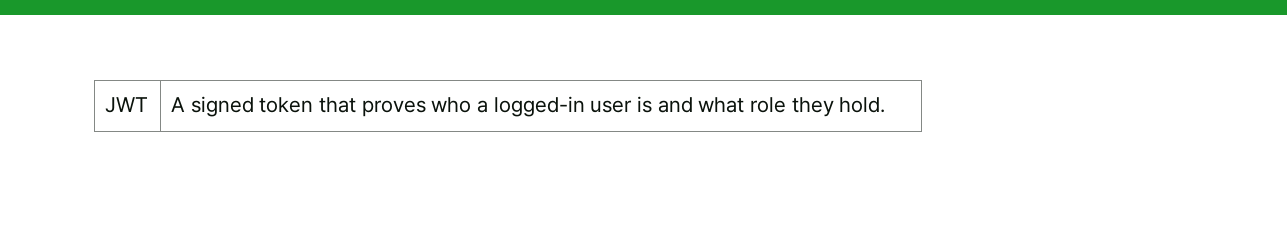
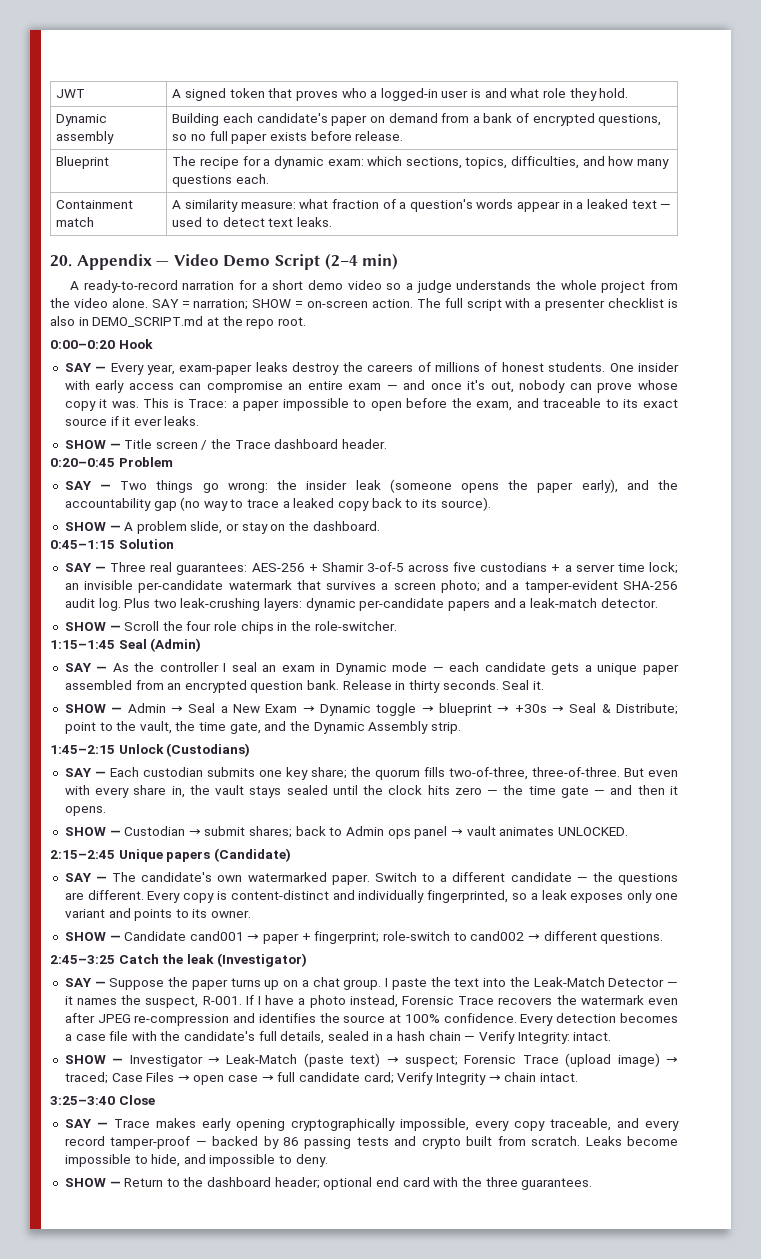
+ Dynamic assembly | Building each candidate's paper on demand from a bank of encrypted questions, so no full paper exists before release.
+ Blueprint | The recipe for a dynamic exam: which sections, topics, difficulties, and how many questions each.
+ Containment match | A similarity measure: what fraction of a question's words appear in a leaked text — used to detect text leaks.
+ 20. Appendix — Video Demo Script (2–4 min)
+ A ready-to-record narration for a short demo video so a judge understands the whole project from the video alone. SAY = narration; SHOW = on-screen action. The full script with a presenter checklist is also in DEMO_SCRIPT.md at the repo root.
+ 0:00–0:20 Hook
+ SAY — Every year, exam-paper leaks destroy the careers of millions of honest students. One insider with early access can compromise an entire exam — and once it's out, nobody can prove whose copy it was. This is Trace: a paper impossible to open before the exam, and traceable to its exact source if it ever leaks.
+ SHOW — Title screen / the Trace dashboard header.
+ 0:20–0:45 Problem
+ SAY — Two things go wrong: the insider leak (someone opens the paper early), and the accountability gap (no way to trace a leaked copy back to its source).
+ SHOW — A problem slide, or stay on the dashboard.
+ 0:45–1:15 Solution
+ SAY — Three real guarantees: AES-256 + Shamir 3-of-5 across five custodians + a server time lock; an invisible per-candidate watermark that survives a screen photo; and a tamper-evident SHA-256 audit log. Plus two leak-crushing layers: dynamic per-candidate papers and a leak-match detector.
+ SHOW — Scroll the four role chips in the role-switcher.
+ 1:15–1:45 Seal (Admin)
+ SAY — As the controller I seal an exam in Dynamic mode — each candidate gets a unique paper assembled from an encrypted question bank. Release in thirty seconds. Seal it.
+ SHOW — Admin → Seal a New Exam → Dynamic toggle → blueprint → +30s → Seal & Distribute; point to the vault, the time gate, and the Dynamic Assembly strip.
+ 1:45–2:15 Unlock (Custodians)
+ SAY — Each custodian submits one key share; the quorum fills two-of-three, three-of-three. But even with every share in, the vault stays sealed until the clock hits zero — the time gate — and then it opens.
+ SHOW — Custodian → submit shares; back to Admin ops panel → vault animates UNLOCKED.
+ 2:15–2:45 Unique papers (Candidate)
+ SAY — The candidate's own watermarked paper. Switch to a different candidate — the questions are different. Every copy is content-distinct and individually fingerprinted, so a leak exposes only one variant and points to its owner.
+ SHOW — Candidate cand001 → paper + fingerprint; role-switch to cand002 → different questions.
+ 2:45–3:25 Catch the leak (Investigator)
+ SAY — Suppose the paper turns up on a chat group. I paste the text into the Leak-Match Detector — it names the suspect, R-001. If I have a photo instead, Forensic Trace recovers the watermark even after JPEG re-compression and identifies the source at 100% confidence. Every detection becomes a case file with the candidate's full details, sealed in a hash chain — Verify Integrity: intact.
+ SHOW — Investigator → Leak-Match (paste text) → suspect; Forensic Trace (upload image) → traced; Case Files → open case → full candidate card; Verify Integrity → chain intact.
+ 3:25–3:40 Close
+ SAY — Trace makes early opening cryptographically impossible, every copy traceable, and every record tamper-proof — backed by 86 passing tests and crypto built from scratch. Leaks become impossible to hide, and impossible to deny.
+ SHOW — Return to the dashboard header; optional end card with the three guarantees.

